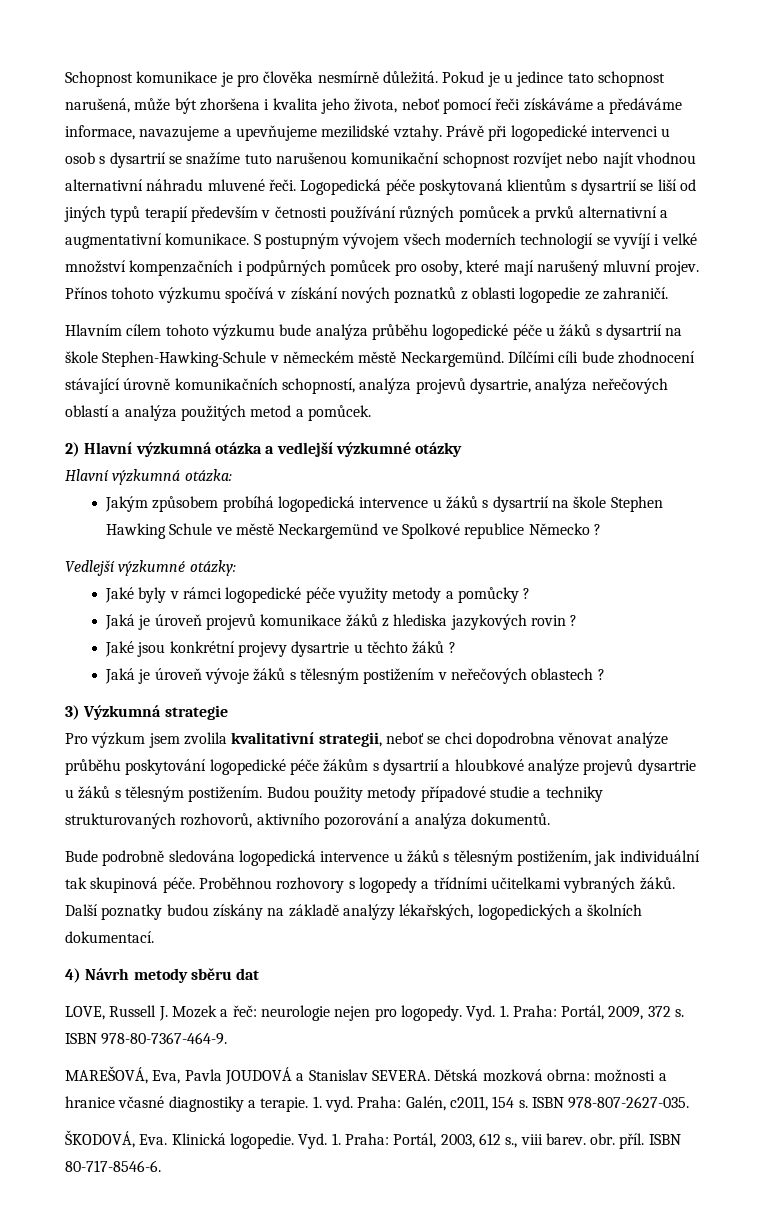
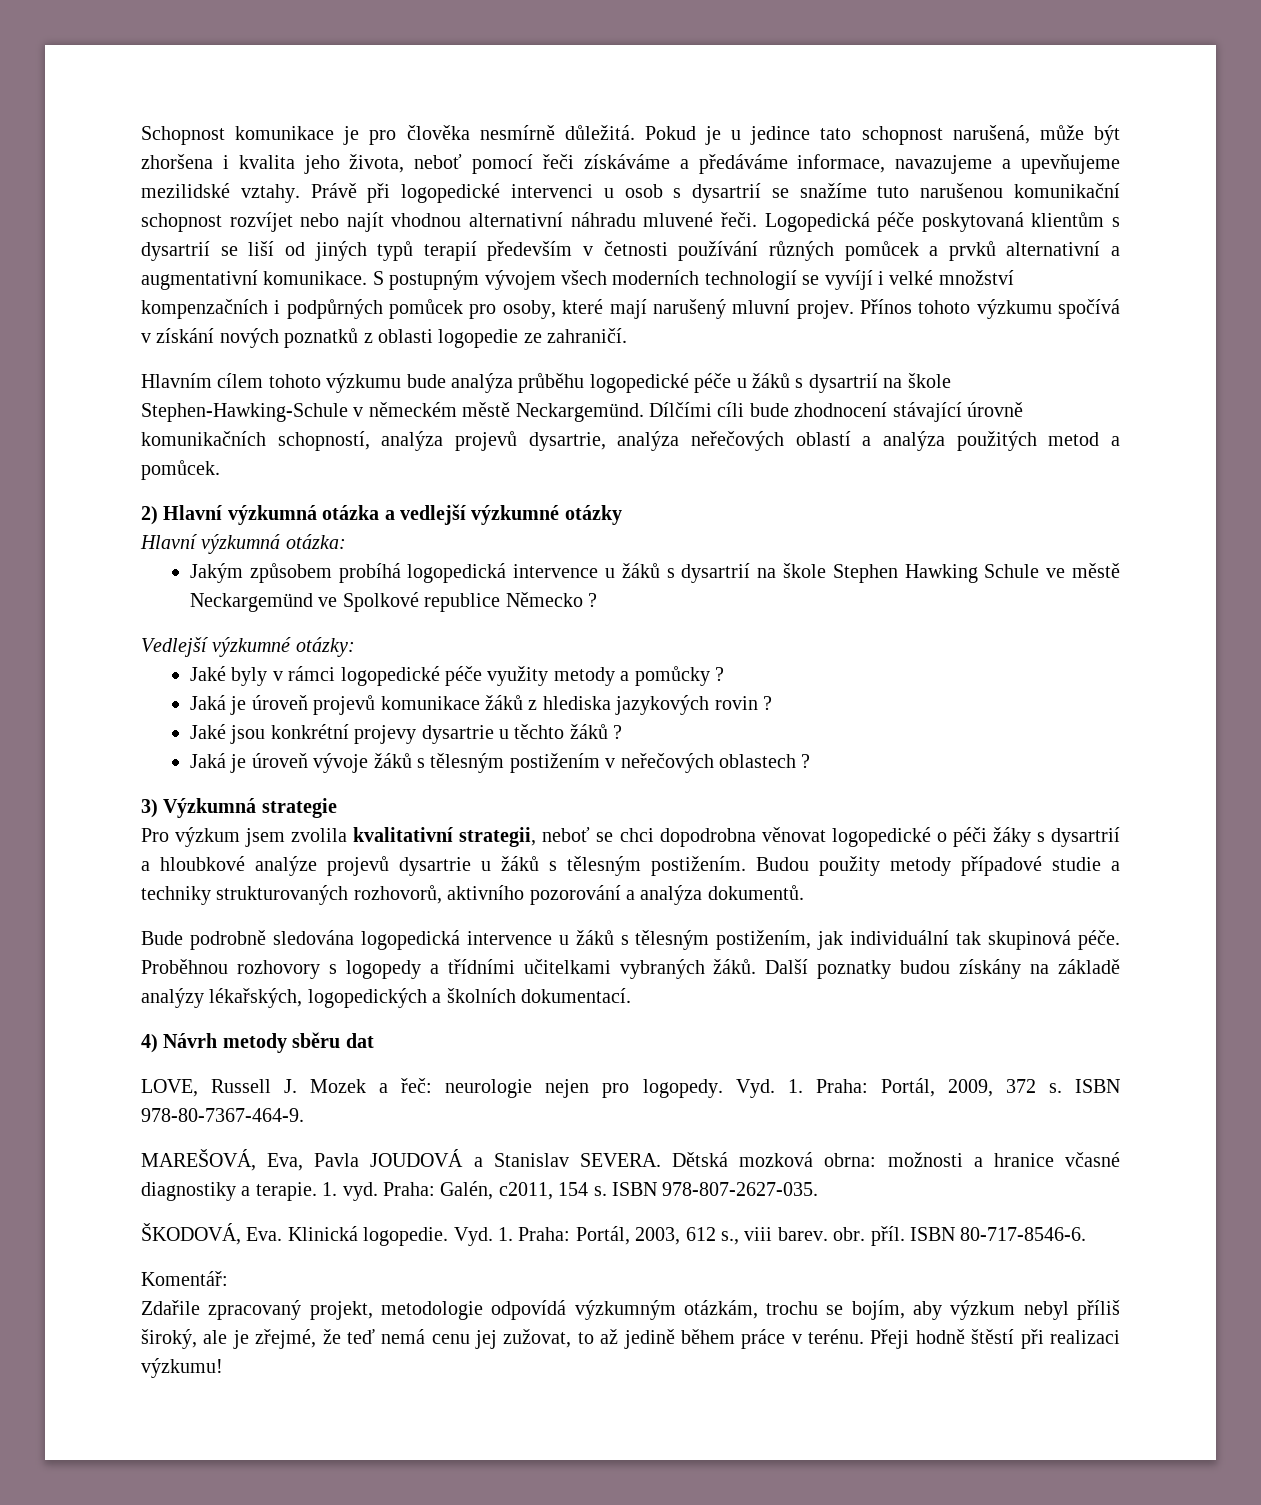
- Pro výzkum jsem zvolila kvalitativní strategii, neboť se chci dopodrobna věnovat analýze průběhu poskytování logopedické péče žákům s dysartrií a hloubkové analýze projevů dysartrie u žáků s tělesným postižením.
+ Pro výzkum jsem zvolila kvalitativní strategii, neboť se chci dopodrobna věnovat logopedické o péči žáky s dysartrií a hloubkové analýze projevů dysartrie u žáků s tělesným postižením.
+ Komentář:
+ Zdařile zpracovaný projekt, metodologie odpovídá výzkumným otázkám, trochu se bojím, aby výzkum nebyl příliš široký, ale je zřejmé, že teď nemá cenu jej zužovat, to až jedině během práce v terénu. Přeji hodně štěstí při realizaci výzkumu!

